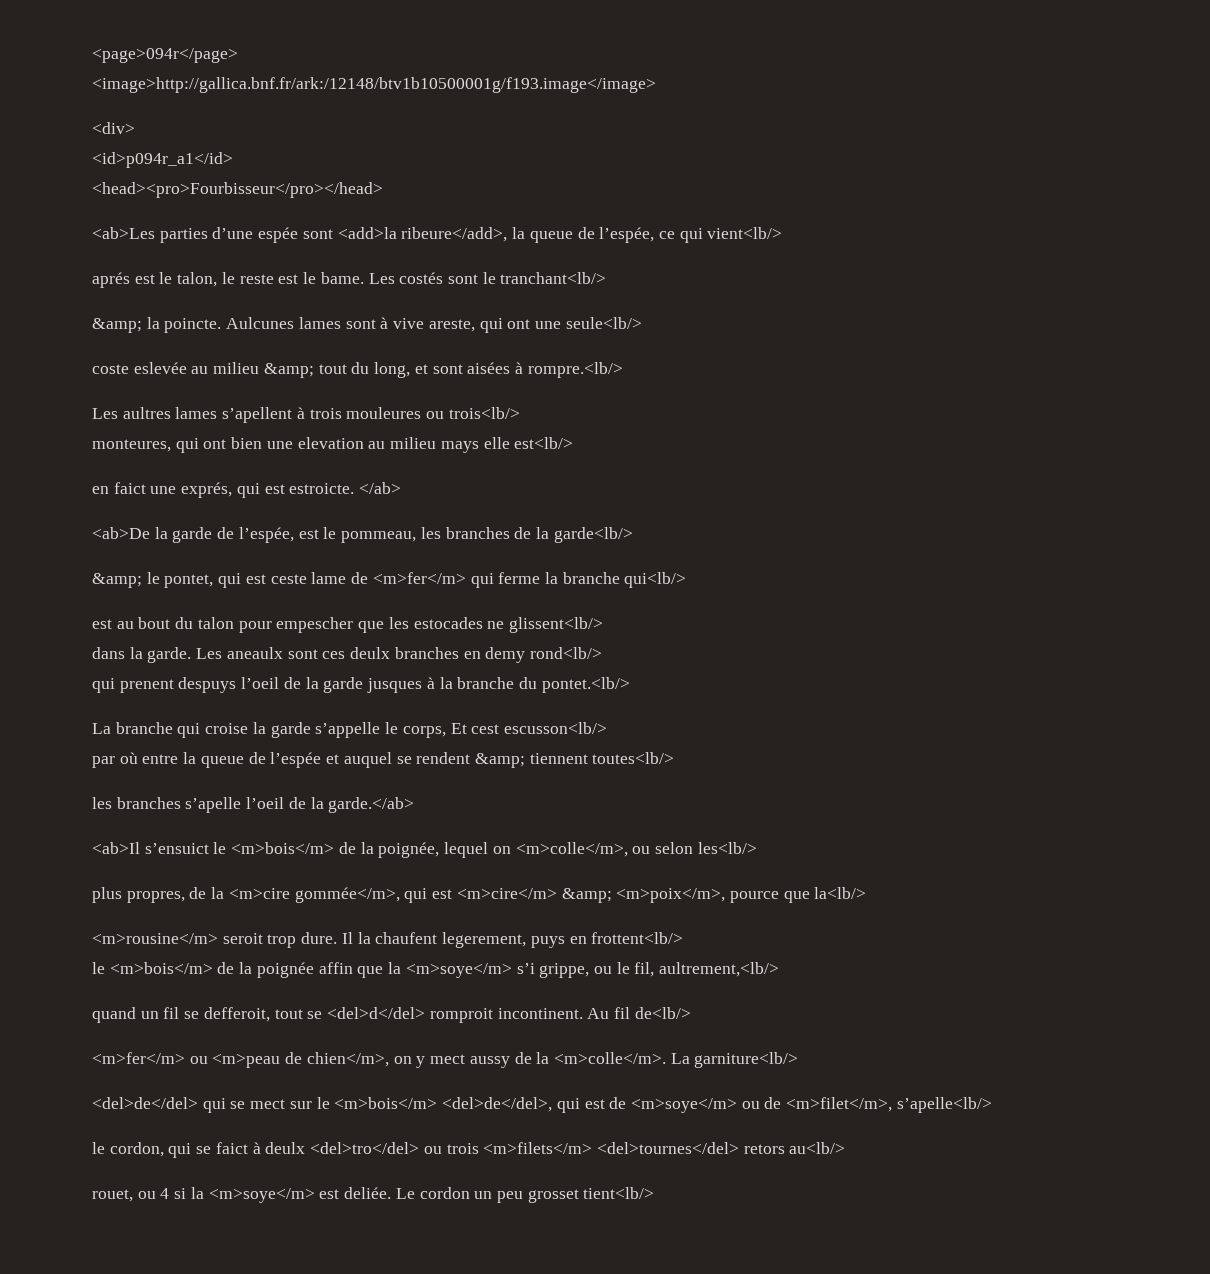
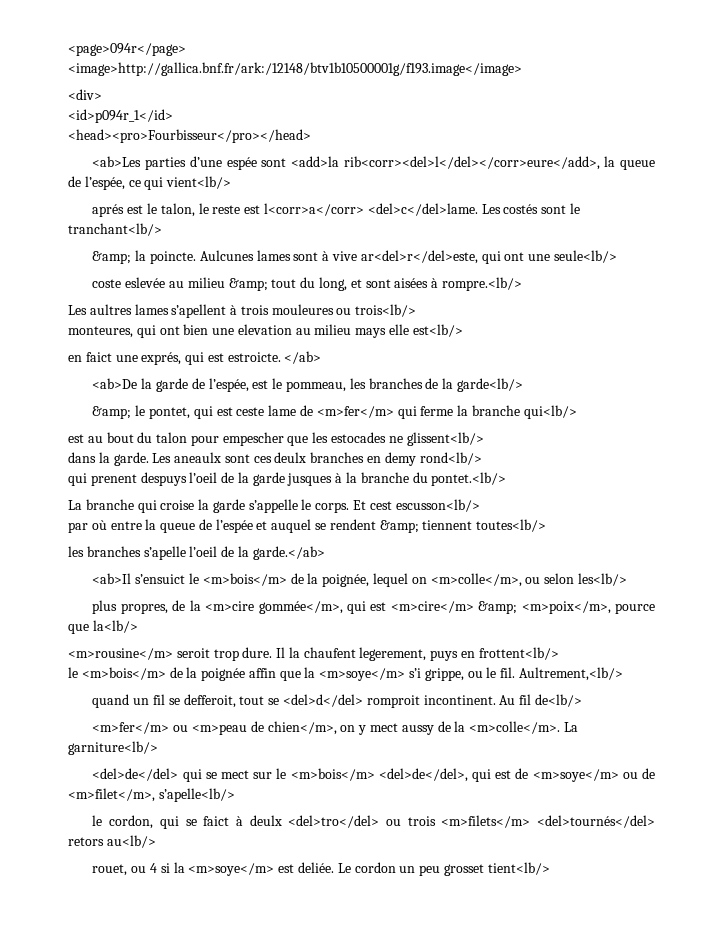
- <id>p094r_a1</id>
+ <id>p094r_1</id>
- <ab>Les parties d’une espée sont <add>la ribeure</add>, la queue de l’espée, ce qui vient<lb/>
+ <ab>Les parties d’une espée sont <add>la rib<corr><del>l</del></corr>eure</add>, la queue de l’espée, ce qui vient<lb/>
- aprés est le talon, le reste est le bame.
+ aprés est le talon, le reste est l<corr>a</corr> <del>c</del>lame.
- Aulcunes lames sont à vive areste, qui ont une seule<lb/>
+ Aulcunes lames sont à vive ar<del>r</del>este, qui ont une seule<lb/>
- La branche qui croise la garde s’appelle le corps, Et cest escusson<lb/>
+ La branche qui croise la garde s’appelle le corps. Et cest escusson<lb/>
- le <m>bois</m> de la poignée affin que la <m>soye</m> s’i grippe, ou le fil, aultrement,<lb/>
+ le <m>bois</m> de la poignée affin que la <m>soye</m> s’i grippe, ou le fil. Aultrement,<lb/>
- le cordon, qui se faict à deulx <del>tro</del> ou trois <m>filets</m> <del>tournes</del> retors au<lb/>
+ le cordon, qui se faict à deulx <del>tro</del> ou trois <m>filets</m> <del>tournés</del> retors au<lb/>

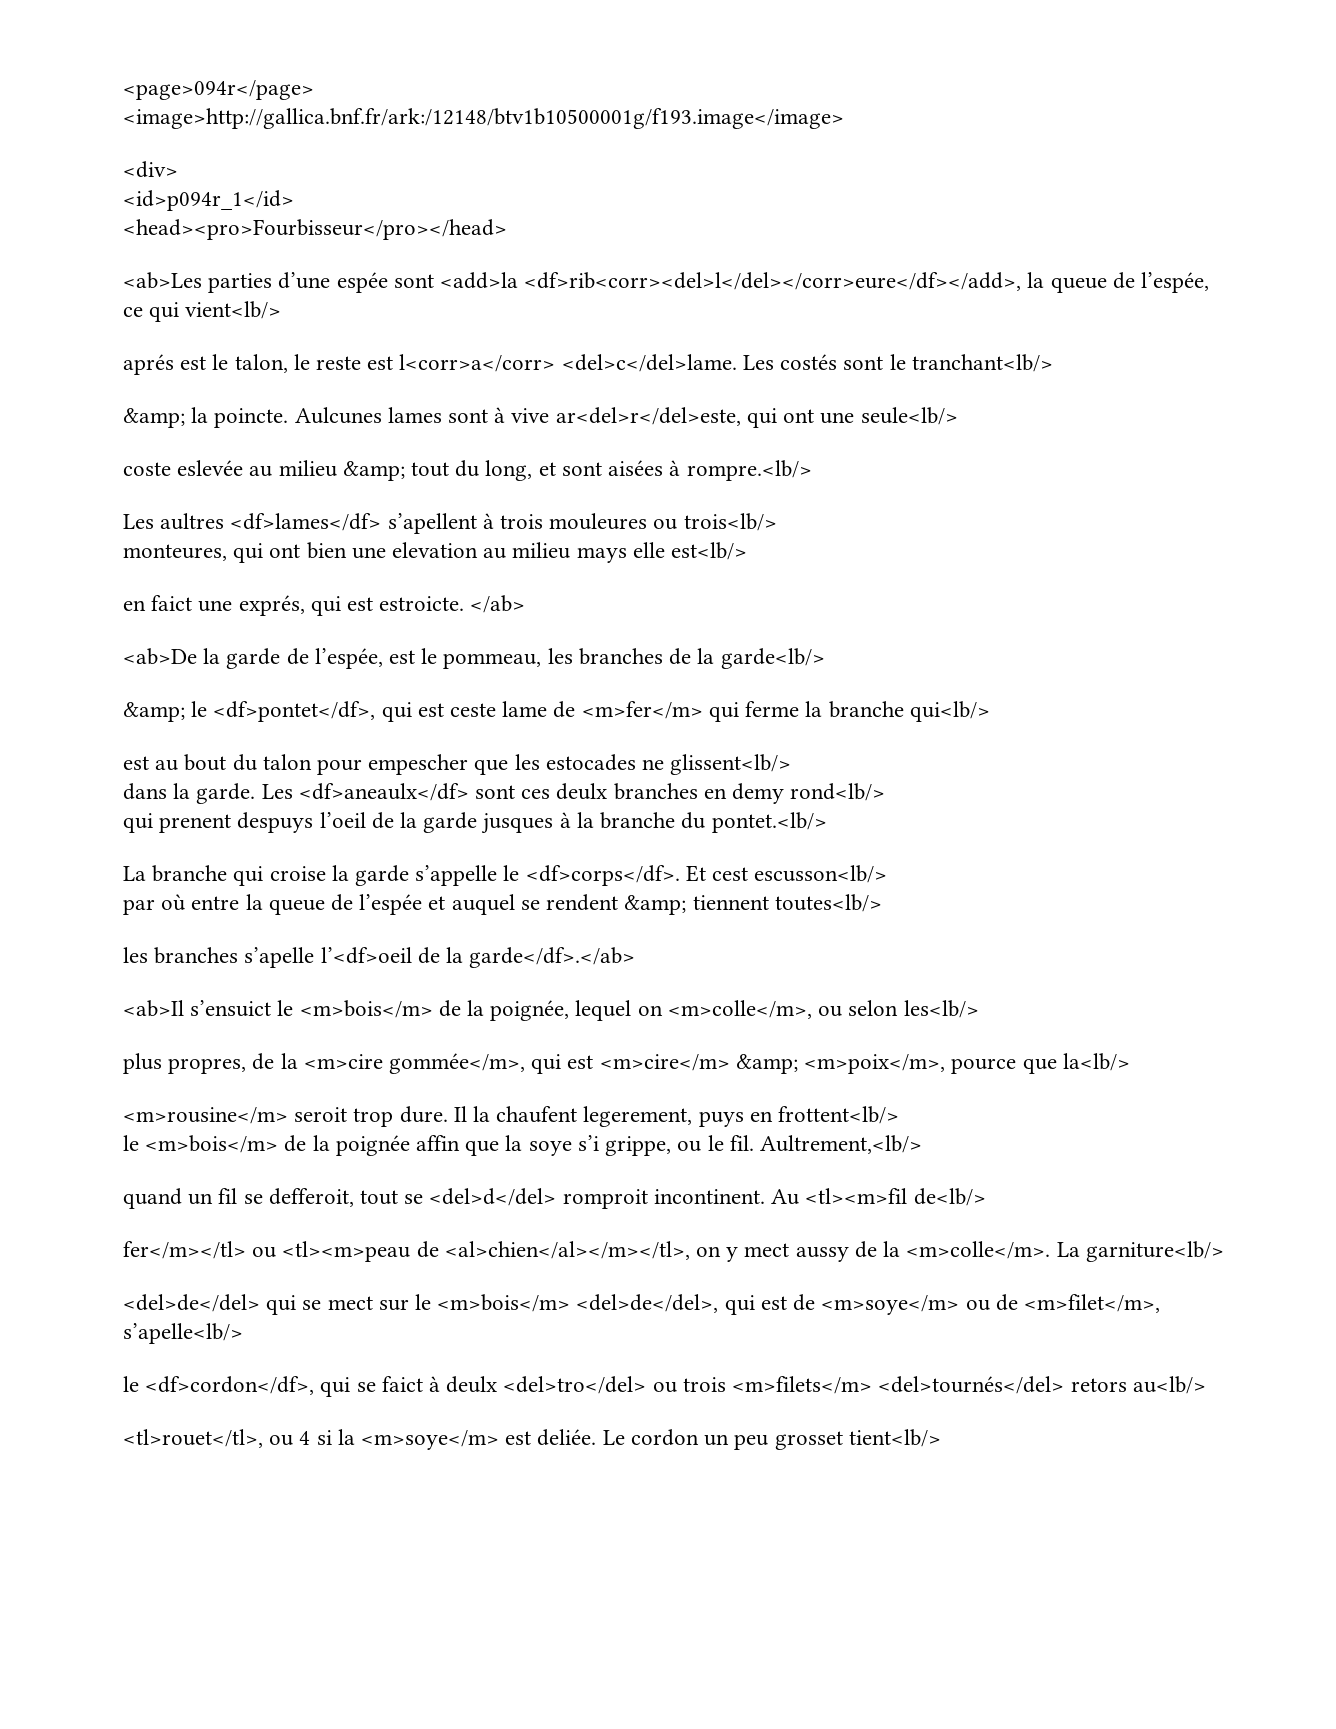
- <ab>Les parties d’une espée sont <add>la rib<corr><del>l</del></corr>eure</add>, la queue de l’espée, ce qui vient<lb/>
+ <ab>Les parties d’une espée sont <add>la <df>rib<corr><del>l</del></corr>eure</df></add>, la queue de l’espée, ce qui vient<lb/>
- Les aultres lames s’apellent à trois mouleures ou trois<lb/>
+ Les aultres <df>lames</df> s’apellent à trois mouleures ou trois<lb/>
- &amp; le pontet, qui est ceste lame de <m>fer</m> qui ferme la branche qui<lb/>
+ &amp; le <df>pontet</df>, qui est ceste lame de <m>fer</m> qui ferme la branche qui<lb/>
- Les aneaulx sont ces deulx branches en demy rond<lb/>
+ Les <df>aneaulx</df> sont ces deulx branches en demy rond<lb/>
- La branche qui croise la garde s’appelle le corps.
+ La branche qui croise la garde s’appelle le <df>corps</df>.
- les branches s’apelle l’oeil de la garde.</ab>
+ les branches s’apelle l’<df>oeil de la garde</df>.</ab>
- le <m>bois</m> de la poignée affin que la <m>soye</m> s’i grippe, ou le fil.
+ le <m>bois</m> de la poignée affin que la soye s’i grippe, ou le fil.
- Au fil de<lb/>
+ Au <tl><m>fil de<lb/>
- <m>fer</m> ou <m>peau de chien</m>, on y mect aussy de la <m>colle</m>.
+ fer</m></tl> ou <tl><m>peau de <al>chien</al></m></tl>, on y mect aussy de la <m>colle</m>.
- le cordon, qui se faict à deulx <del>tro</del> ou trois <m>filets</m> <del>tournés</del> retors au<lb/>
+ le <df>cordon</df>, qui se faict à deulx <del>tro</del> ou trois <m>filets</m> <del>tournés</del> retors au<lb/>
- rouet, ou 4 si la <m>soye</m> est deliée.
+ <tl>rouet</tl>, ou 4 si la <m>soye</m> est deliée.

